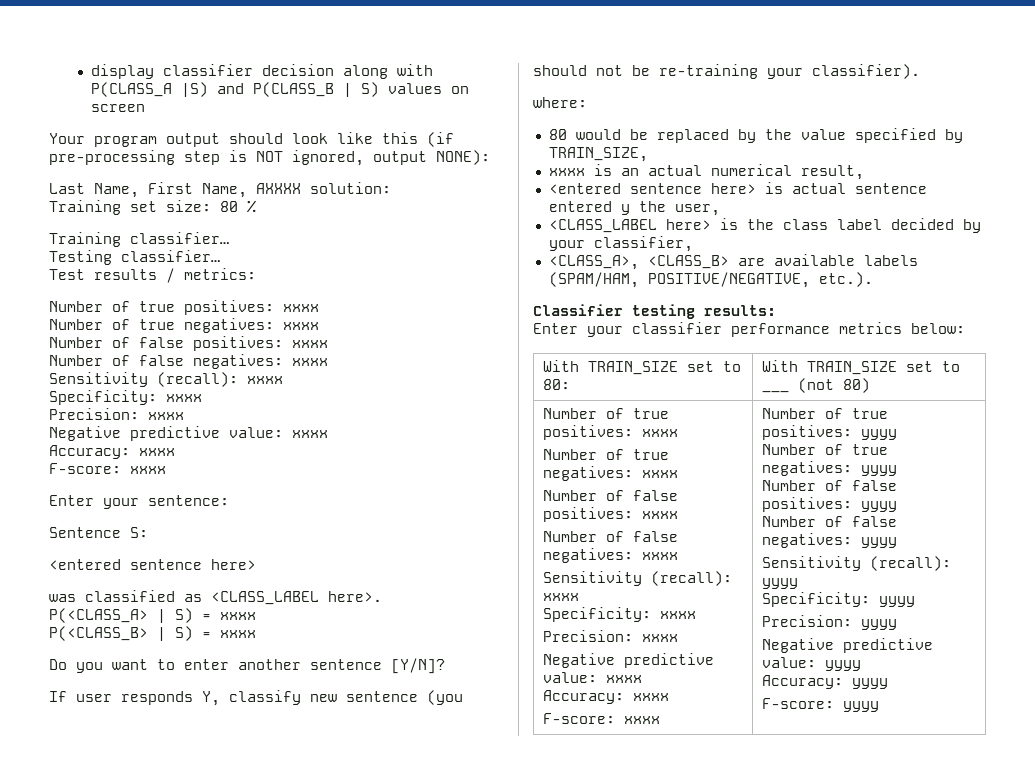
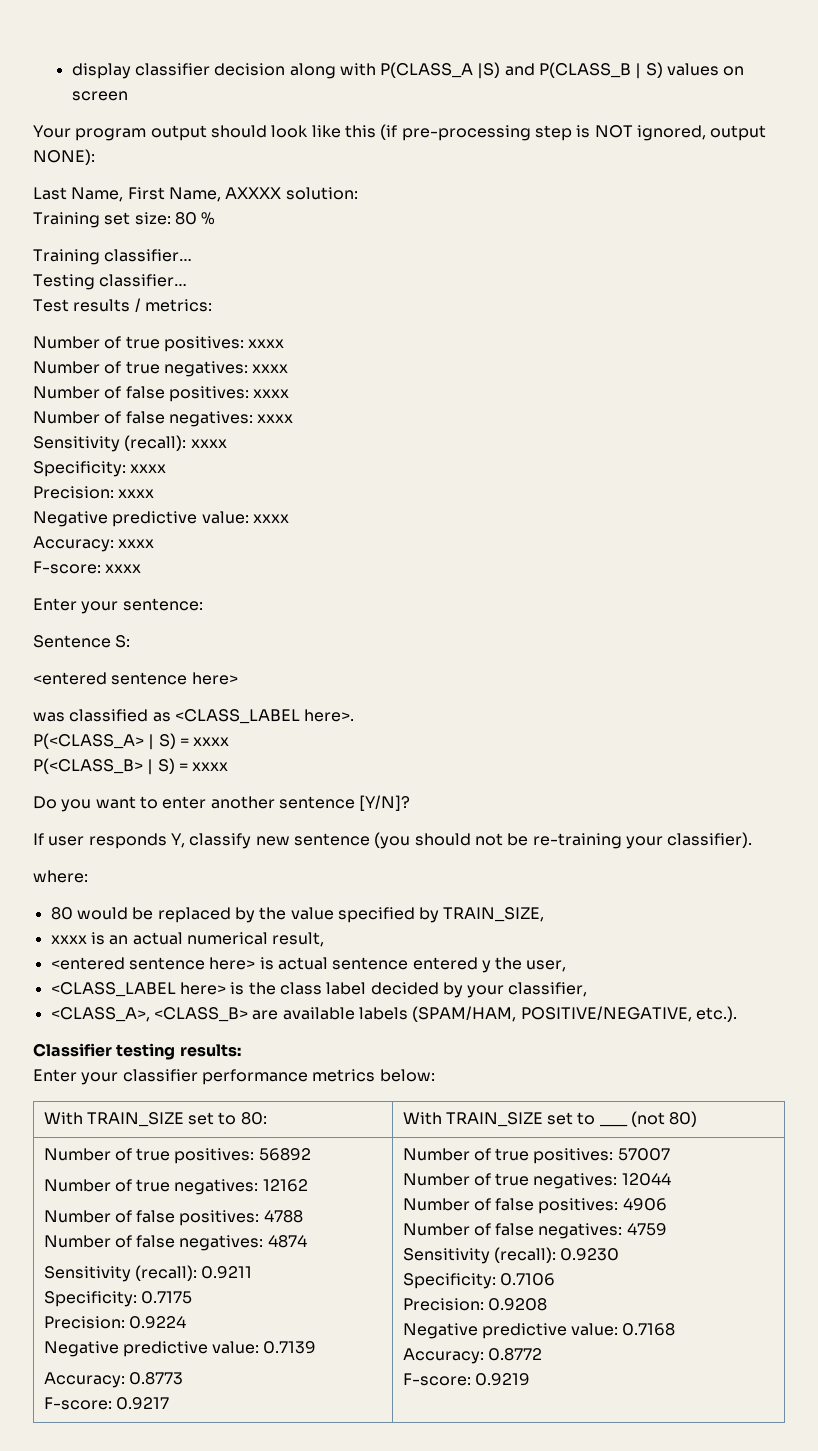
  With TRAIN_SIZE set to 80: | With TRAIN_SIZE set to ___ (not 80)
- Number of true positives: xxxx
- Number of true negatives: xxxx
- Number of false positives: xxxx
- Number of false negatives: xxxx
- Sensitivity (recall): xxxx
- Specificity: xxxx
- Precision: xxxx
- Negative predictive value: xxxx
- Accuracy: xxxx
- F-score: xxxx | Number of true positives: yyyy
- Number of true negatives: yyyy
- Number of false positives: yyyy
- Number of false negatives: yyyy
- Sensitivity (recall): yyyy
- Specificity: yyyy
- Precision: yyyy
- Negative predictive value: yyyy
- Accuracy: yyyy
- F-score: yyyy
+ Number of true positives: 56892
+ Number of true negatives: 12162
+ Number of false positives: 4788
+ Number of false negatives: 4874
+ Sensitivity (recall): 0.9211
+ Specificity: 0.7175
+ Precision: 0.9224
+ Negative predictive value: 0.7139
+ Accuracy: 0.8773
+ F-score: 0.9217 | Number of true positives: 57007
+ Number of true negatives: 12044
+ Number of false positives: 4906
+ Number of false negatives: 4759
+ Sensitivity (recall): 0.9230
+ Specificity: 0.7106
+ Precision: 0.9208
+ Negative predictive value: 0.7168
+ Accuracy: 0.8772
+ F-score: 0.9219

